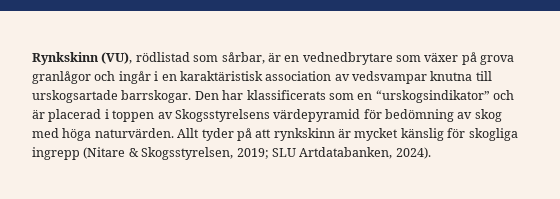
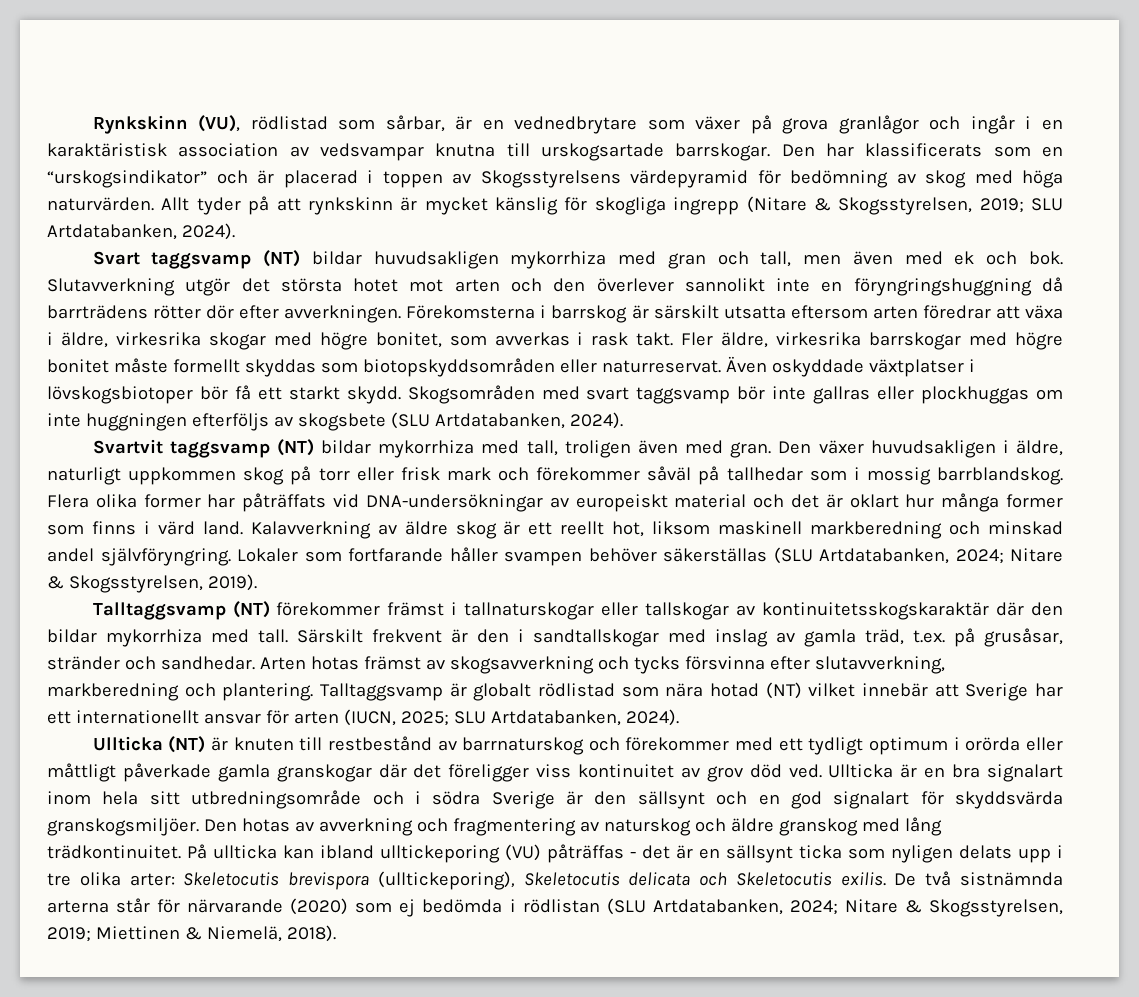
+ Svart taggsvamp (NT) bildar huvudsakligen mykorrhiza med gran och tall, men även med ek och bok. Slutavverkning utgör det största hotet mot arten och den överlever sannolikt inte en föryngringshuggning då barrträdens rötter dör efter avverkningen. Förekomsterna i barrskog är särskilt utsatta eftersom arten föredrar att växa i äldre, virkesrika skogar med högre bonitet, som avverkas i rask takt. Fler äldre, virkesrika barrskogar med högre bonitet måste formellt skyddas som biotopskyddsområden eller naturreservat. Även oskyddade växtplatser i lövskogsbiotoper bör få ett starkt skydd. Skogsområden med svart taggsvamp bör inte gallras eller plockhuggas om inte huggningen efterföljs av skogsbete (SLU Artdatabanken, 2024).
+ Svartvit taggsvamp (NT) bildar mykorrhiza med tall, troligen även med gran. Den växer huvudsakligen i äldre, naturligt uppkommen skog på torr eller frisk mark och förekommer såväl på tallhedar som i mossig barrblandskog. Flera olika former har påträffats vid DNA-undersökningar av europeiskt material och det är oklart hur många former som finns i värd land. Kalavverkning av äldre skog är ett reellt hot, liksom maskinell markberedning och minskad andel självföryngring. Lokaler som fortfarande håller svampen behöver säkerställas (SLU Artdatabanken, 2024; Nitare & Skogsstyrelsen, 2019).
+ Talltaggsvamp (NT) förekommer främst i tallnaturskogar eller tallskogar av kontinuitetsskogskaraktär där den bildar mykorrhiza med tall. Särskilt frekvent är den i sandtallskogar med inslag av gamla träd, t.ex. på grusåsar, stränder och sandhedar. Arten hotas främst av skogsavverkning och tycks försvinna efter slutavverkning, markberedning och plantering. Talltaggsvamp är globalt rödlistad som nära hotad (NT) vilket innebär att Sverige har ett internationellt ansvar för arten (IUCN, 2025; SLU Artdatabanken, 2024).
+ Ullticka (NT) är knuten till restbestånd av barrnaturskog och förekommer med ett tydligt optimum i orörda eller måttligt påverkade gamla granskogar där det föreligger viss kontinuitet av grov död ved. Ullticka är en bra signalart inom hela sitt utbredningsområde och i södra Sverige är den sällsynt och en god signalart för skyddsvärda granskogsmiljöer. Den hotas av avverkning och fragmentering av naturskog och äldre granskog med lång trädkontinuitet. På ullticka kan ibland ulltickeporing (VU) påträffas - det är en sällsynt ticka som nyligen delats upp i tre olika arter: Skeletocutis brevispora (ulltickeporing), Skeletocutis delicata och Skeletocutis exilis. De två sistnämnda arterna står för närvarande (2020) som ej bedömda i rödlistan (SLU Artdatabanken, 2024; Nitare & Skogsstyrelsen, 2019; Miettinen & Niemelä, 2018).

